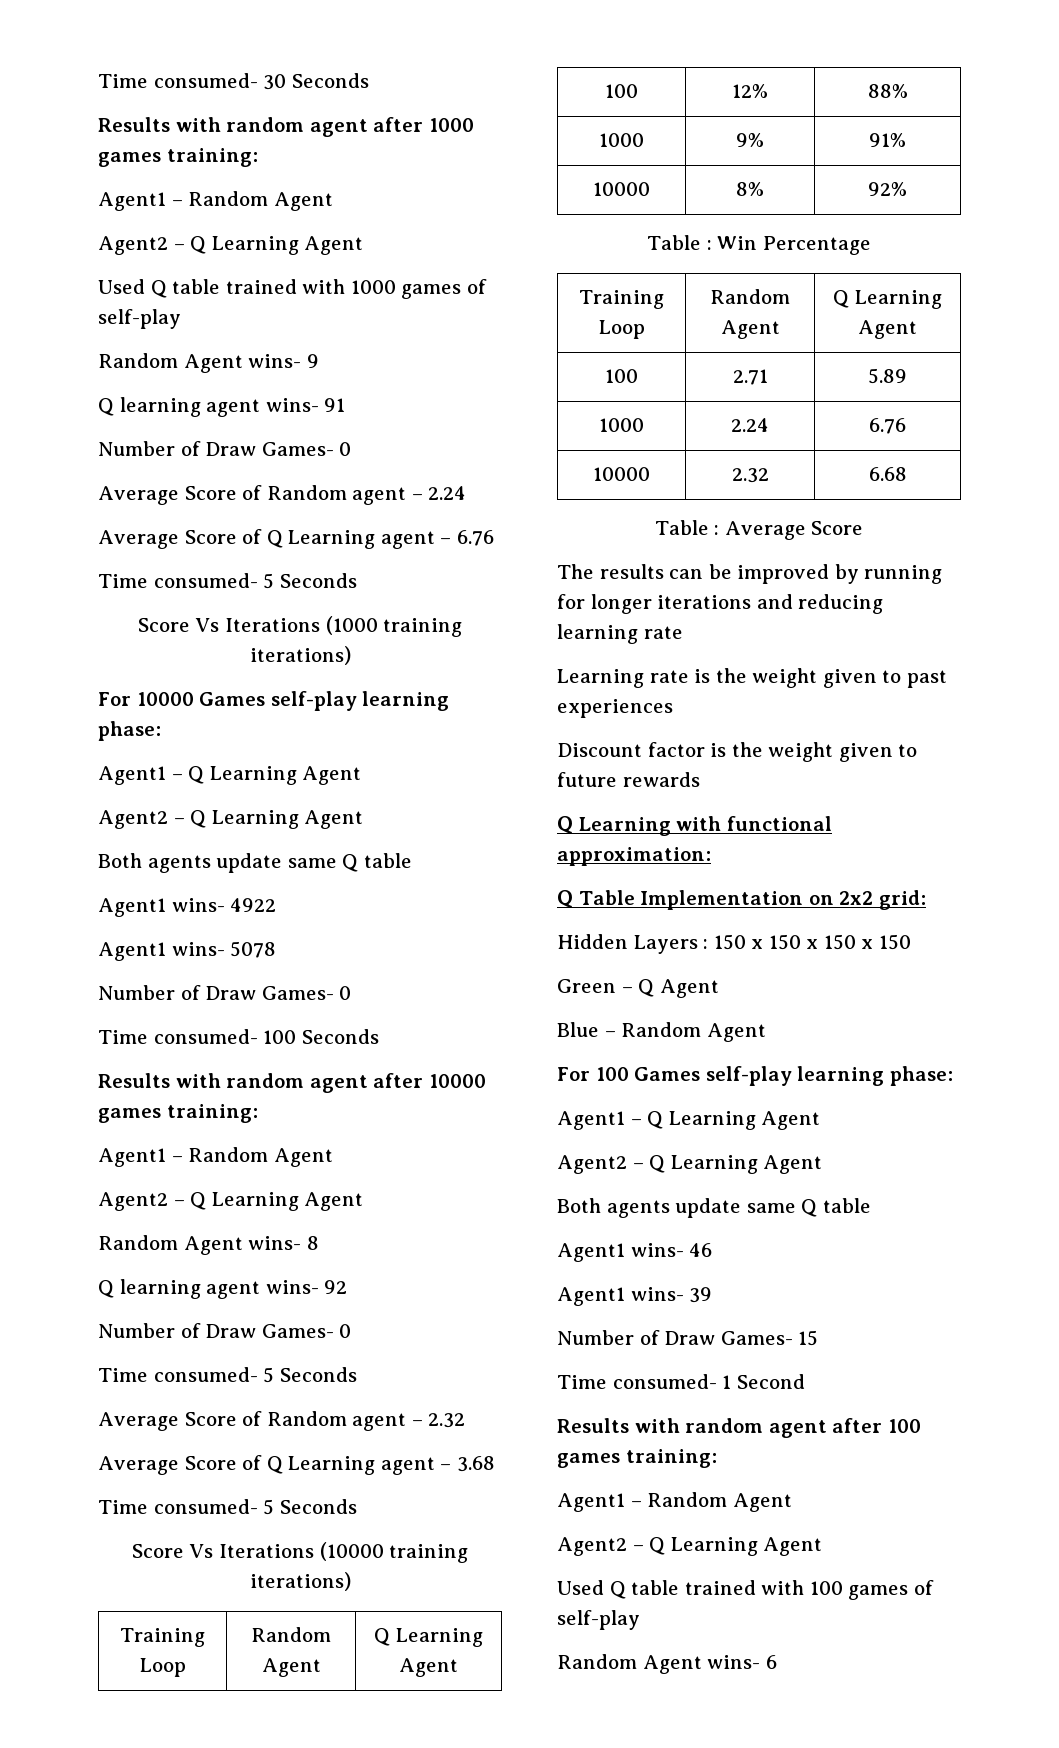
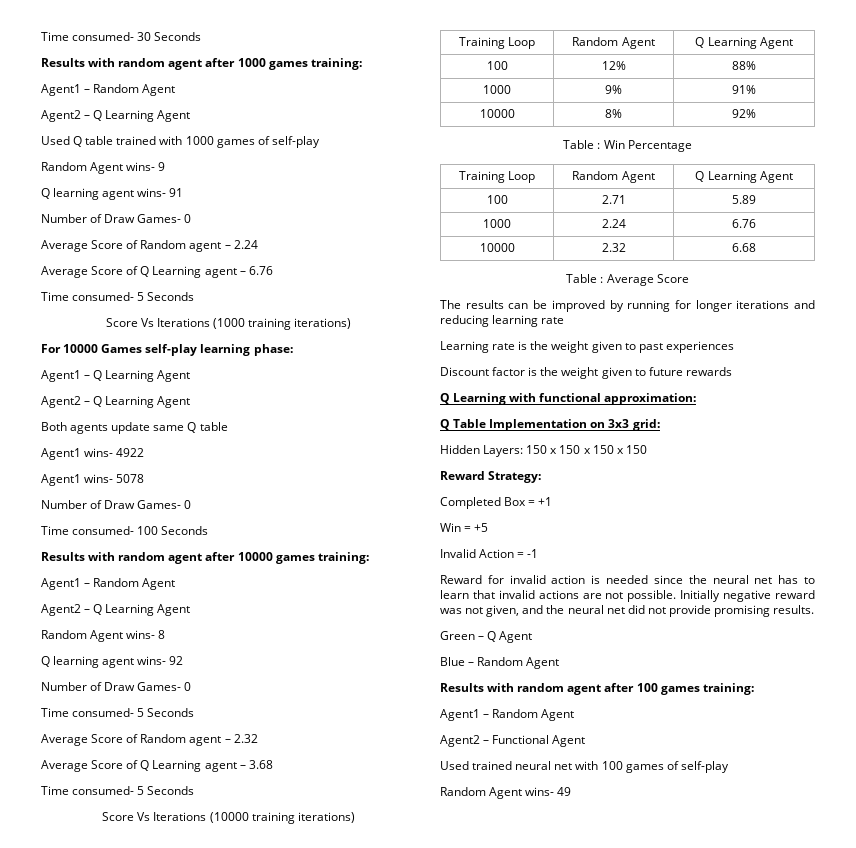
- Q Table Implementation on 2x2 grid:
+ Q Table Implementation on 3x3 grid:
- Hidden Layers : 150 x 150 x 150 x 150
+ Hidden Layers: 150 x 150 x 150 x 150
+ Reward Strategy:
+ Completed Box = +1
+ Win = +5
+ Invalid Action = -1
+ Reward for invalid action is needed since the neural net has to learn that invalid actions are not possible. Initially negative reward was not given, and the neural net did not provide promising results.
- For 100 Games self-play learning phase:
- Agent1 – Q Learning Agent
- Agent2 – Q Learning Agent
- Both agents update same Q table
- Agent1 wins- 46
- Agent1 wins- 39
- Number of Draw Games- 15
- Time consumed- 1 Second
  Results with random agent after 100 games training:
  Agent1 – Random Agent
- Agent2 – Q Learning Agent
- Used Q table trained with 100 games of self-play
+ Agent2 – Functional Agent
+ Used trained neural net with 100 games of self-play
- Random Agent wins- 6
+ Random Agent wins- 49

